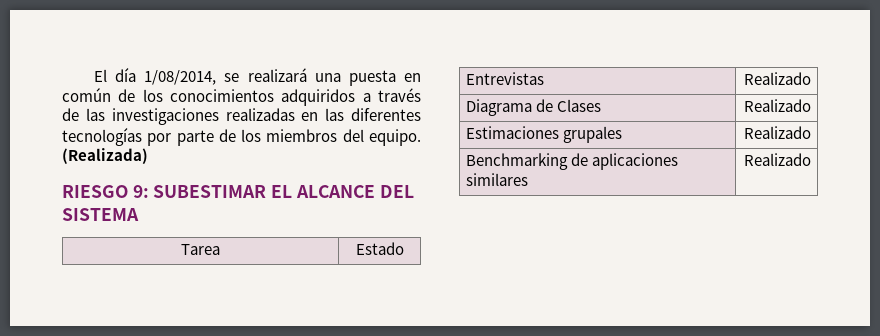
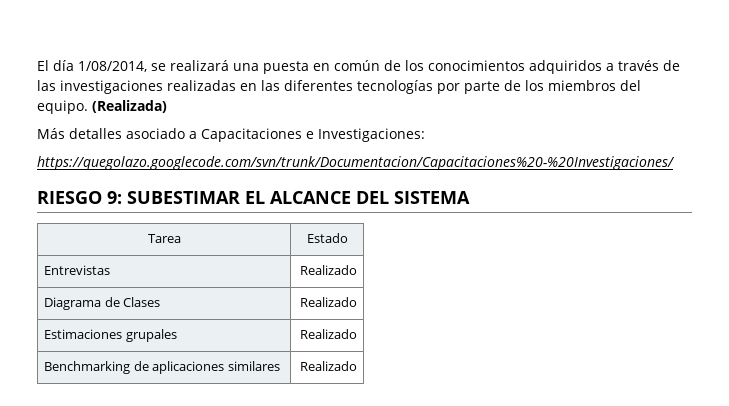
+ Más detalles asociado a Capacitaciones e Investigaciones:
+ https://quegolazo.googlecode.com/svn/trunk/Documentacion/Capacitaciones%20-%20Investigaciones/

